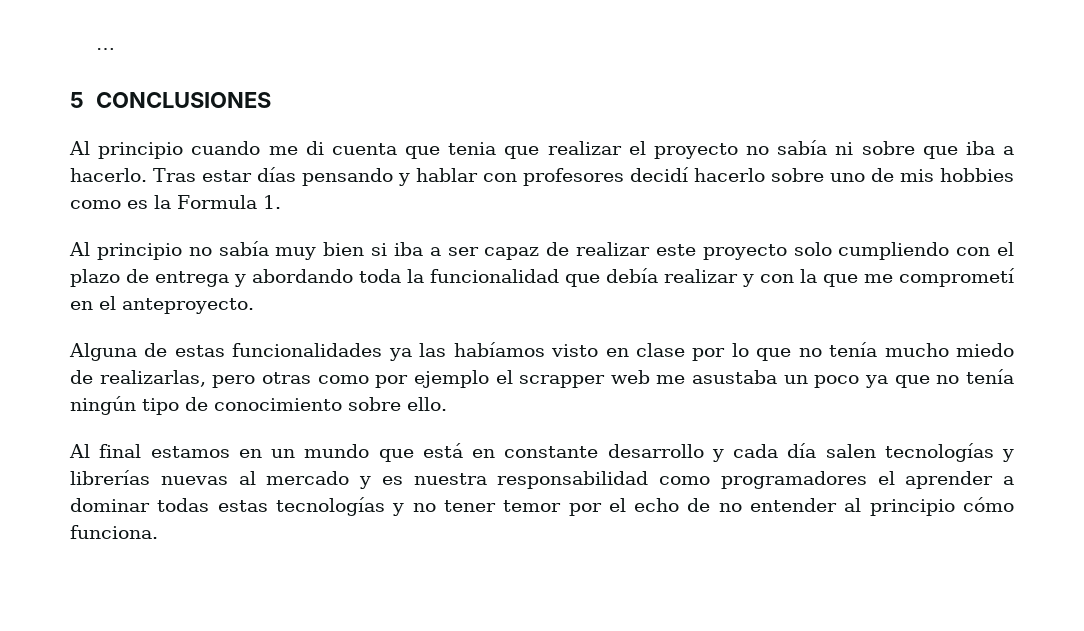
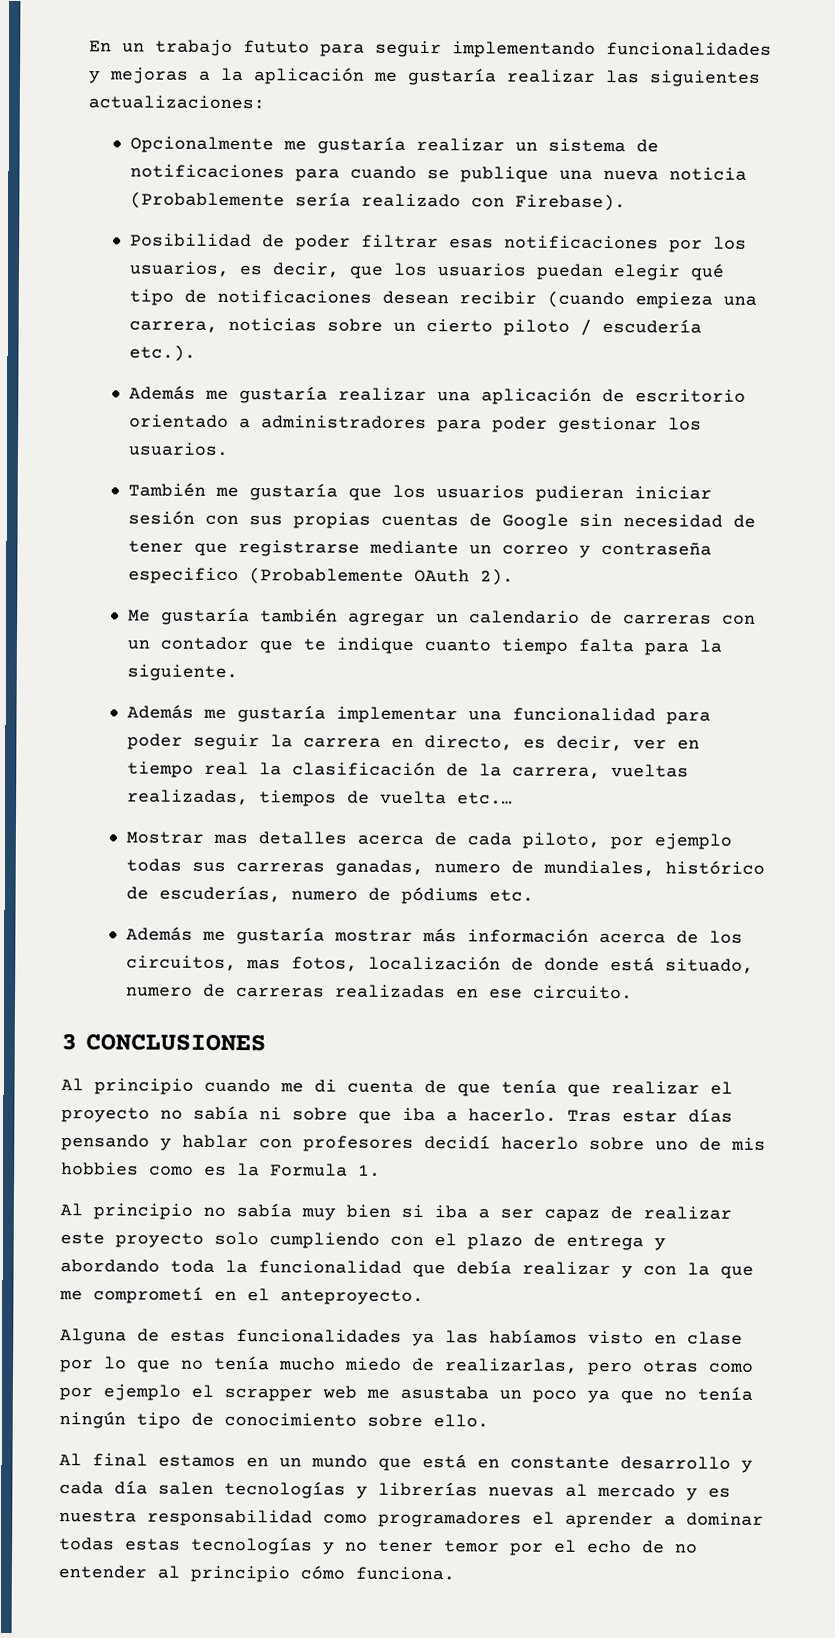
- …
- 5 CONCLUSIONES
+ En un trabajo fututo para seguir implementando funcionalidades y mejoras a la aplicación me gustaría realizar las siguientes actualizaciones:
+ Opcionalmente me gustaría realizar un sistema de notificaciones para cuando se publique una nueva noticia (Probablemente sería realizado con Firebase).
+ Posibilidad de poder filtrar esas notificaciones por los usuarios, es decir, que los usuarios puedan elegir qué tipo de notificaciones desean recibir (cuando empieza una carrera, noticias sobre un cierto piloto / escudería etc.).
+ Además me gustaría realizar una aplicación de escritorio orientado a administradores para poder gestionar los usuarios.
+ También me gustaría que los usuarios pudieran iniciar sesión con sus propias cuentas de Google sin necesidad de tener que registrarse mediante un correo y contraseña especifico (Probablemente OAuth 2).
+ Me gustaría también agregar un calendario de carreras con un contador que te indique cuanto tiempo falta para la siguiente.
+ Además me gustaría implementar una funcionalidad para poder seguir la carrera en directo, es decir, ver en tiempo real la clasificación de la carrera, vueltas realizadas, tiempos de vuelta etc.…
+ Mostrar mas detalles acerca de cada piloto, por ejemplo todas sus carreras ganadas, numero de mundiales, histórico de escuderías, numero de pódiums etc.
+ Además me gustaría mostrar más información acerca de los circuitos, mas fotos, localización de donde está situado, numero de carreras realizadas en ese circuito.
+ 3 CONCLUSIONES
- Al principio cuando me di cuenta que tenia que realizar el proyecto no sabía ni sobre que iba a hacerlo.
+ Al principio cuando me di cuenta de que tenía que realizar el proyecto no sabía ni sobre que iba a hacerlo.

